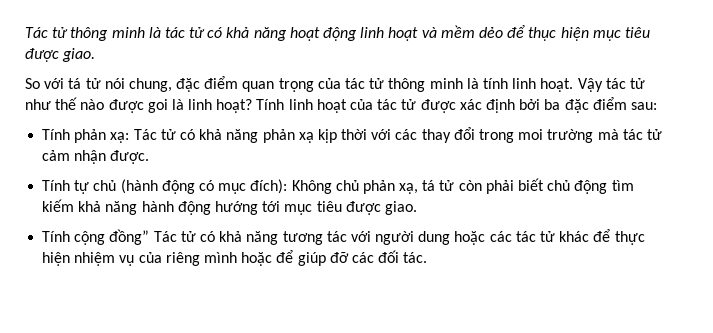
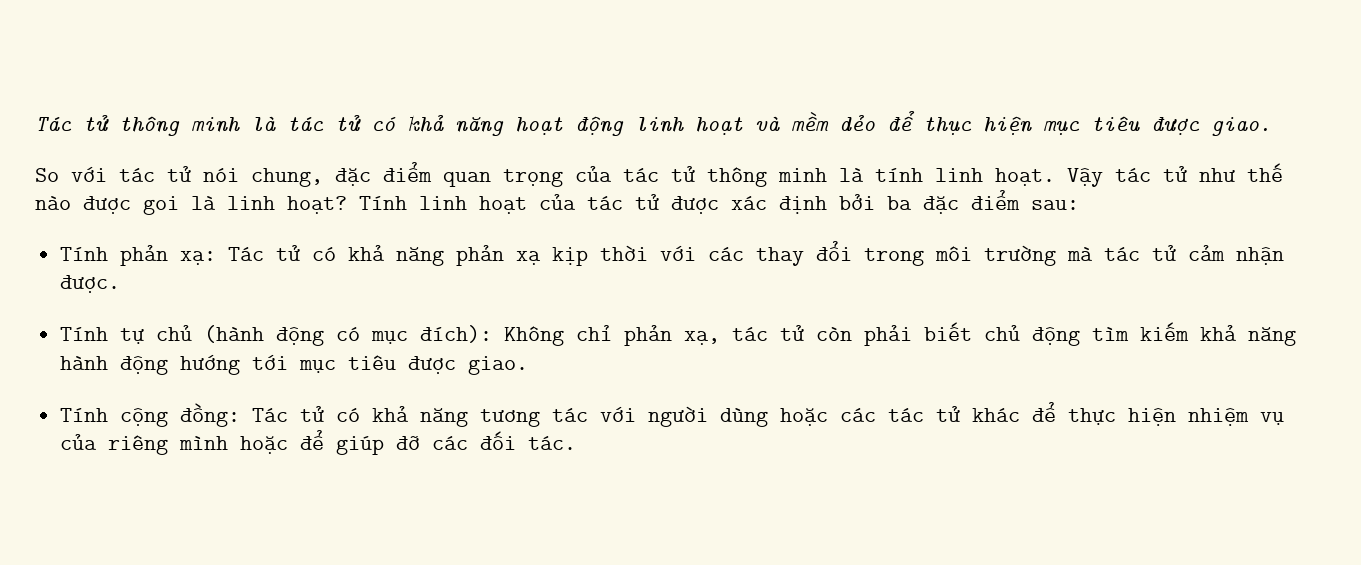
- So với tá tử nói chung, đặc điểm quan trọng của tác tử thông minh là tính linh hoạt.
+ So với tác tử nói chung, đặc điểm quan trọng của tác tử thông minh là tính linh hoạt.
- Tính phản xạ: Tác tử có khả năng phản xạ kịp thời với các thay đổi trong moi trường mà tác tử cảm nhận được.
+ Tính phản xạ: Tác tử có khả năng phản xạ kịp thời với các thay đổi trong môi trường mà tác tử cảm nhận được.
- Tính tự chủ (hành động có mục đích): Không chủ phản xạ, tá tử còn phải biết chủ động tìm kiếm khả năng hành động hướng tới mục tiêu được giao.
+ Tính tự chủ (hành động có mục đích): Không chỉ phản xạ, tác tử còn phải biết chủ động tìm kiếm khả năng hành động hướng tới mục tiêu được giao.
- Tính cộng đồng” Tác tử có khả năng tương tác với người dung hoặc các tác tử khác để thực hiện nhiệm vụ của riêng mình hoặc để giúp đỡ các đối tác.
+ Tính cộng đồng: Tác tử có khả năng tương tác với người dùng hoặc các tác tử khác để thực hiện nhiệm vụ của riêng mình hoặc để giúp đỡ các đối tác.

